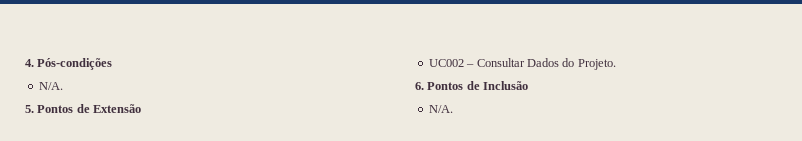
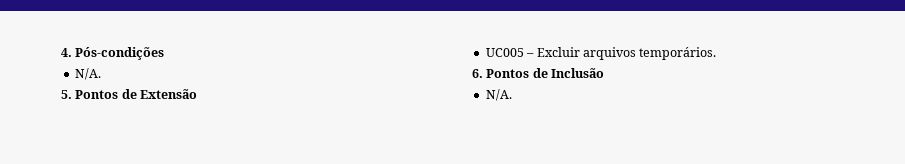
- UC002 – Consultar Dados do Projeto.
+ UC005 – Excluir arquivos temporários.

